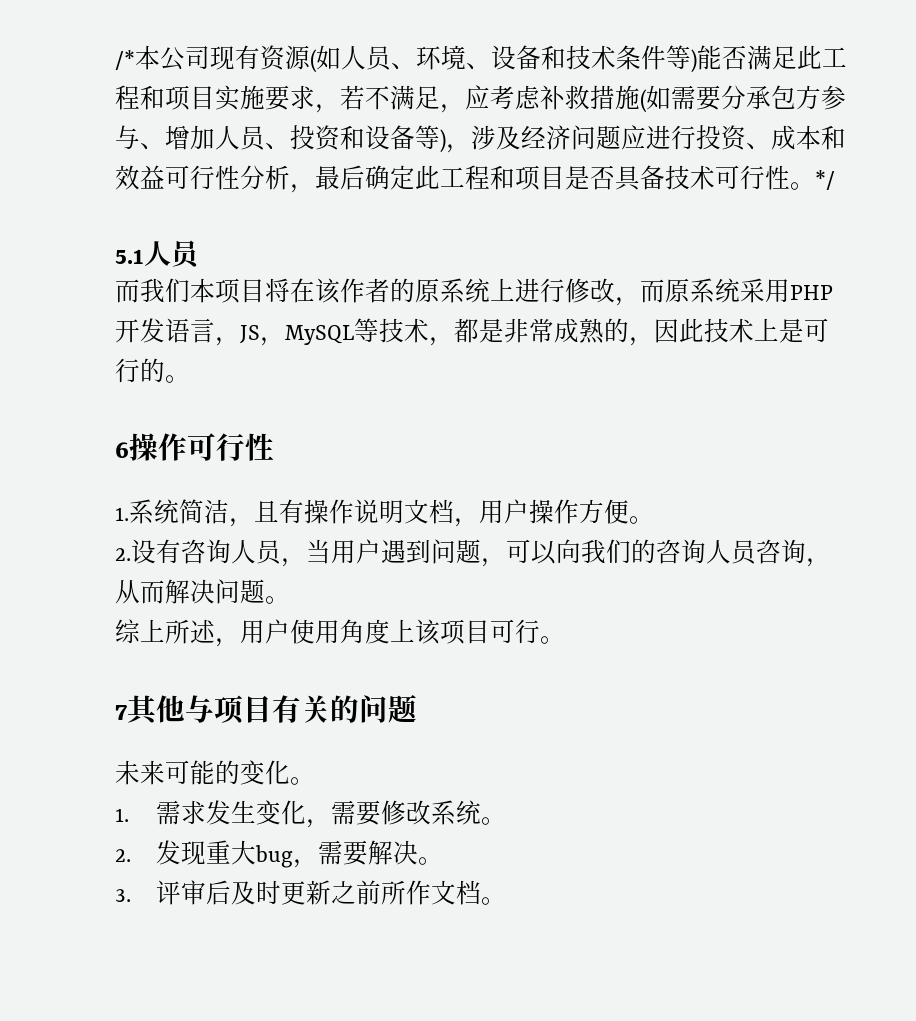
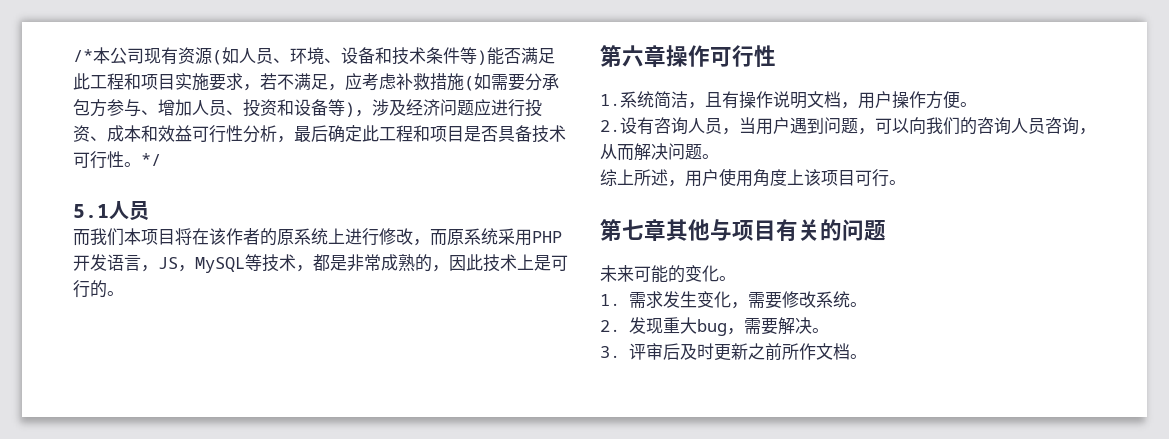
- 6操作可行性
+ 第六章操作可行性
- 7其他与项目有关的问题
+ 第七章其他与项目有关的问题

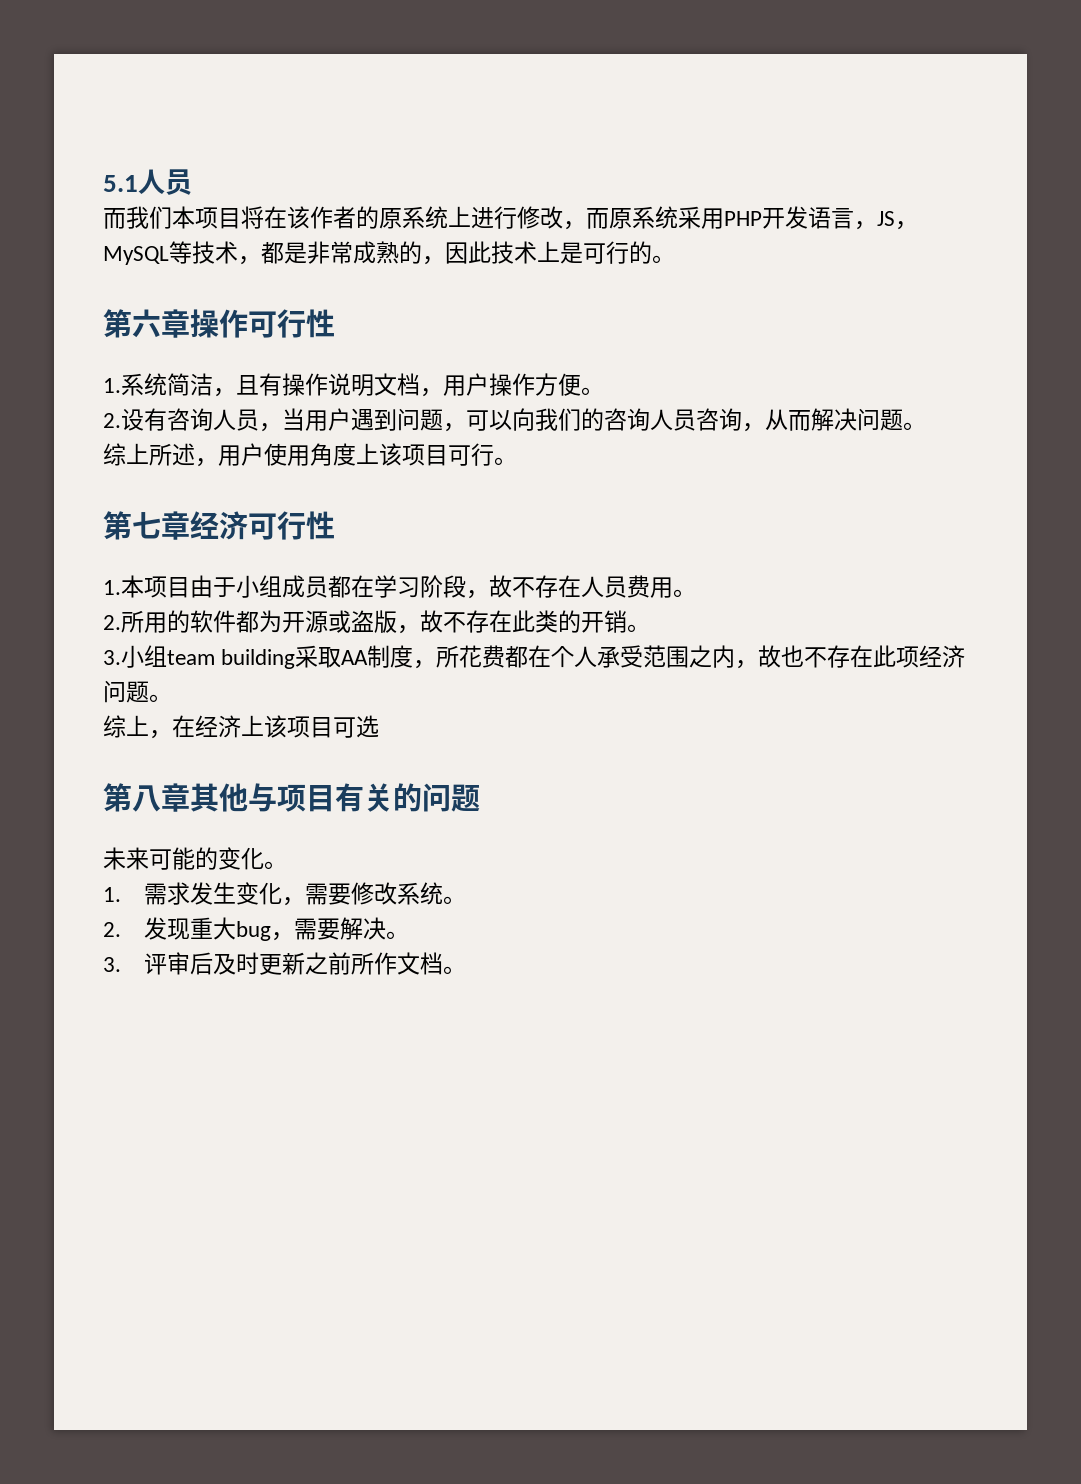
- /*本公司现有资源(如人员、环境、设备和技术条件等)能否满足此工程和项目实施要求，若不满足，应考虑补救措施(如需要分承包方参与、增加人员、投资和设备等)，涉及经济问题应进行投资、成本和效益可行性分析，最后确定此工程和项目是否具备技术可行性。*/
- 第七章其他与项目有关的问题
+ 第七章经济可行性
+ 1.本项目由于小组成员都在学习阶段，故不存在人员费用。
+ 2.所用的软件都为开源或盗版，故不存在此类的开销。
+ 3.小组team building采取AA制度，所花费都在个人承受范围之内，故也不存在此项经济问题。
+ 综上，在经济上该项目可选
+ 第八章其他与项目有关的问题

